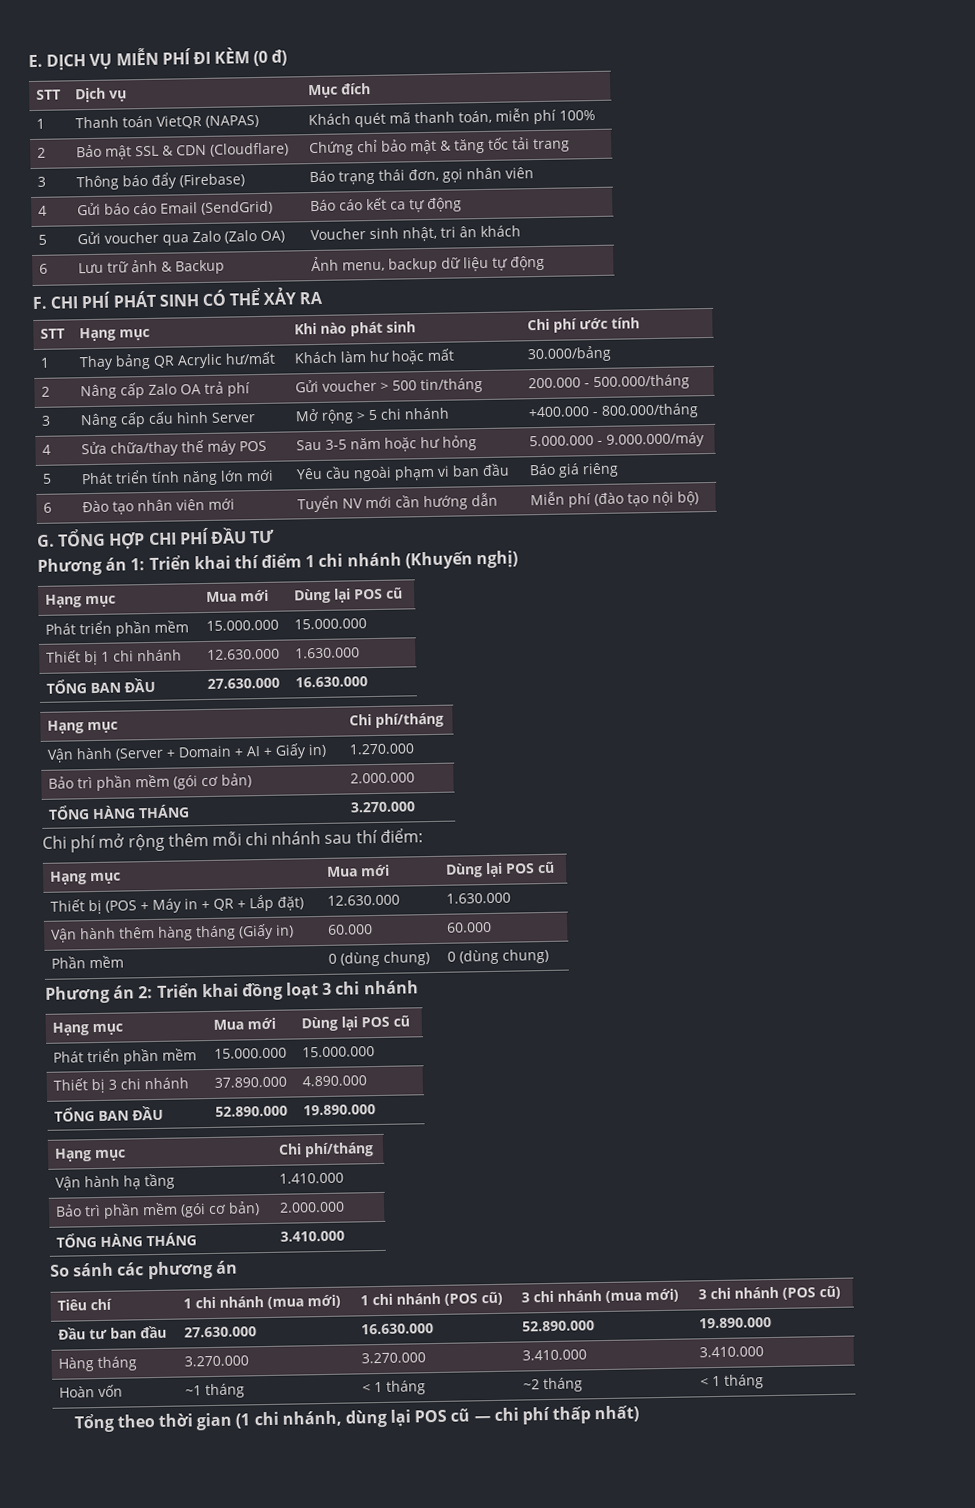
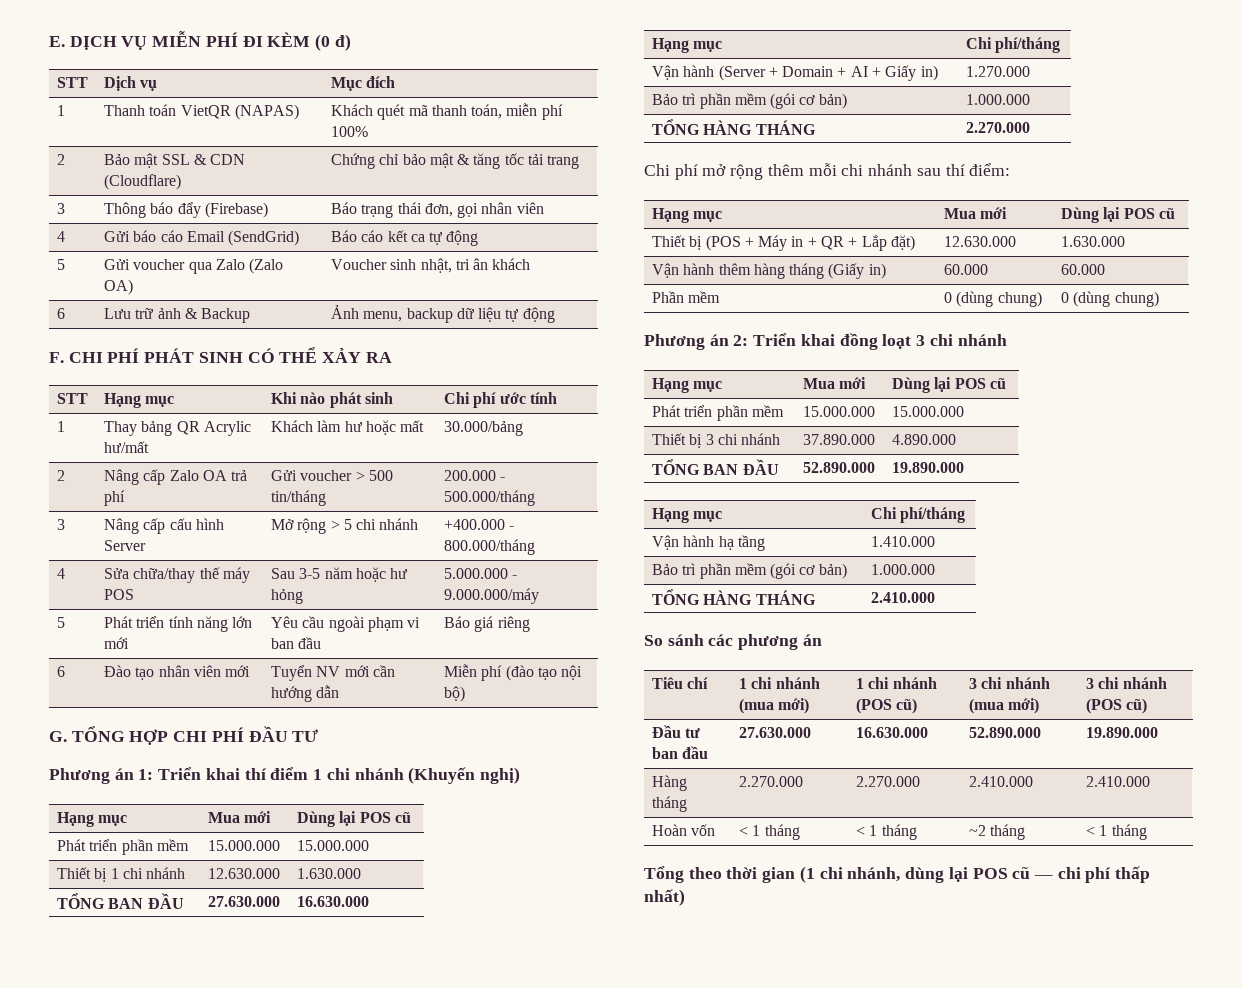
  Vận hành (Server + Domain + AI + Giấy in) | 1.270.000
- Bảo trì phần mềm (gói cơ bản) | 2.000.000
- TỔNG HÀNG THÁNG | 3.270.000
+ Bảo trì phần mềm (gói cơ bản) | 1.000.000
+ TỔNG HÀNG THÁNG | 2.270.000
  Vận hành hạ tầng | 1.410.000
- Bảo trì phần mềm (gói cơ bản) | 2.000.000
- TỔNG HÀNG THÁNG | 3.410.000
+ Bảo trì phần mềm (gói cơ bản) | 1.000.000
+ TỔNG HÀNG THÁNG | 2.410.000
- Hàng tháng | 3.270.000 | 3.270.000 | 3.410.000 | 3.410.000
+ Hàng tháng | 2.270.000 | 2.270.000 | 2.410.000 | 2.410.000
- Hoàn vốn | ~1 tháng | < 1 tháng | ~2 tháng | < 1 tháng
+ Hoàn vốn | < 1 tháng | < 1 tháng | ~2 tháng | < 1 tháng

